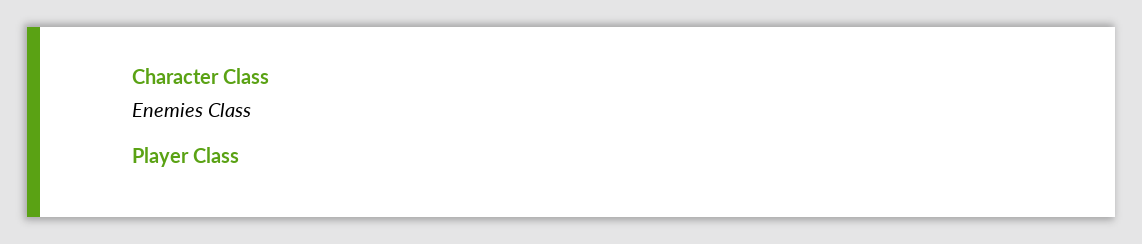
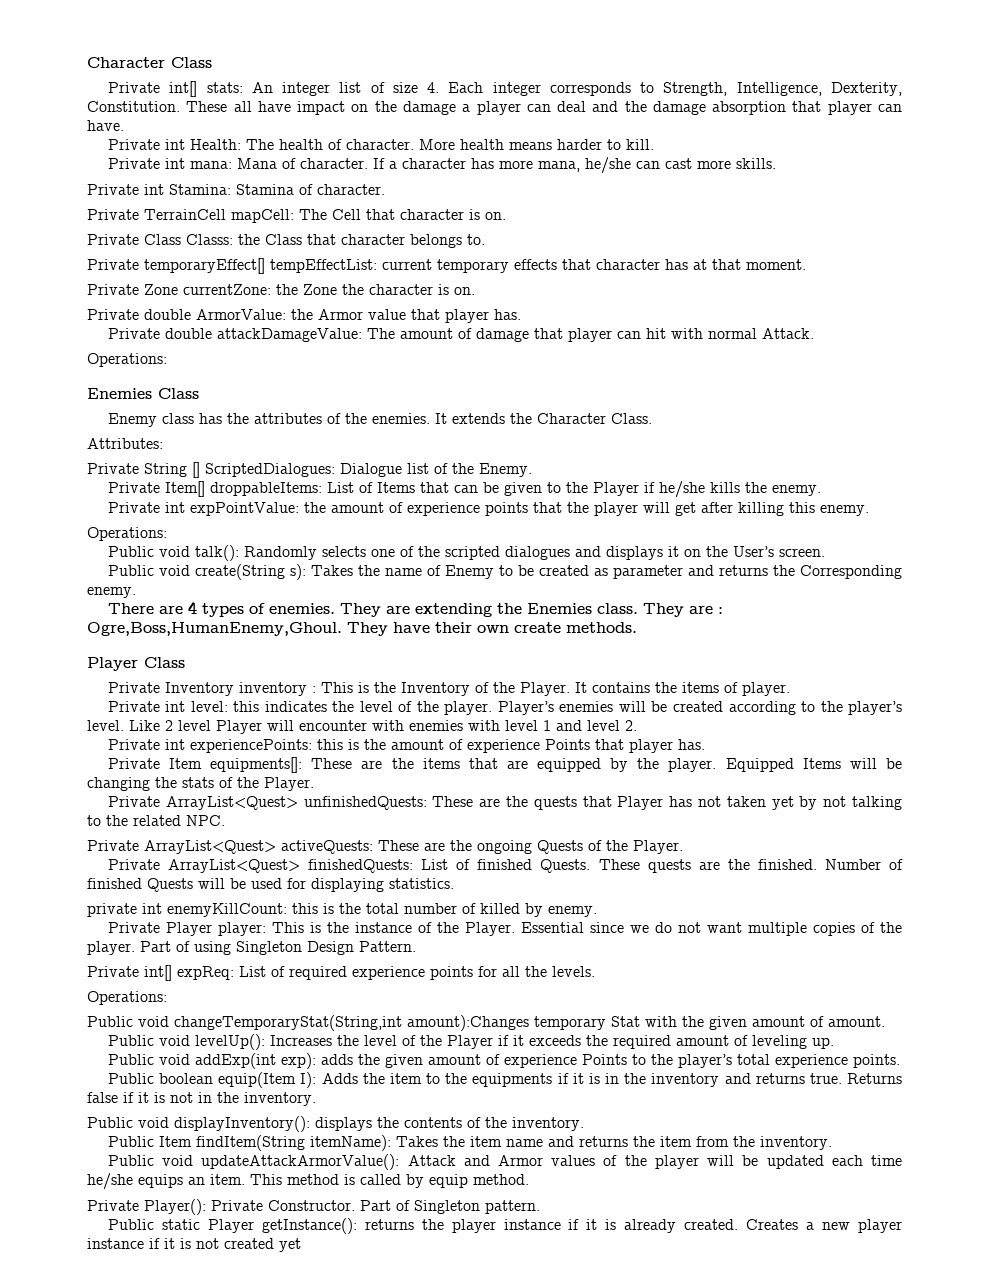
+ Private int[] stats: An integer list of size 4. Each integer corresponds to Strength, Intelligence, Dexterity, Constitution. These all have impact on the damage a player can deal and the damage absorption that player can have.
+ Private int Health: The health of character. More health means harder to kill.
+ Private int mana: Mana of character. If a character has more mana, he/she can cast more skills.
+ Private int Stamina: Stamina of character.
+ Private TerrainCell mapCell: The Cell that character is on.
+ Private Class Classs: the Class that character belongs to.
+ Private temporaryEffect[] tempEffectList: current temporary effects that character has at that moment.
+ Private Zone currentZone: the Zone the character is on.
+ Private double ArmorValue: the Armor value that player has.
+ Private double attackDamageValue: The amount of damage that player can hit with normal Attack.
+ Operations:
  Enemies Class
+ Enemy class has the attributes of the enemies. It extends the Character Class.
+ Attributes:
+ Private String [] ScriptedDialogues: Dialogue list of the Enemy.
+ Private Item[] droppableItems: List of Items that can be given to the Player if he/she kills the enemy.
+ Private int expPointValue: the amount of experience points that the player will get after killing this enemy.
+ Operations:
+ Public void talk(): Randomly selects one of the scripted dialogues and displays it on the User’s screen.
+ Public void create(String s): Takes the name of Enemy to be created as parameter and returns the Corresponding enemy.
+ There are 4 types of enemies. They are extending the Enemies class. They are : Ogre,Boss,HumanEnemy,Ghoul. They have their own create methods.
  Player Class
+ Private Inventory inventory : This is the Inventory of the Player. It contains the items of player.
+ Private int level: this indicates the level of the player. Player’s enemies will be created according to the player’s level. Like 2 level Player will encounter with enemies with level 1 and level 2.
+ Private int experiencePoints: this is the amount of experience Points that player has.
+ Private Item equipments[]: These are the items that are equipped by the player. Equipped Items will be changing the stats of the Player.
+ Private ArrayList<Quest> unfinishedQuests: These are the quests that Player has not taken yet by not talking to the related NPC.
+ Private ArrayList<Quest> activeQuests: These are the ongoing Quests of the Player.
+ Private ArrayList<Quest> finishedQuests: List of finished Quests. These quests are the finished. Number of finished Quests will be used for displaying statistics.
+ private int enemyKillCount: this is the total number of killed by enemy.
+ Private Player player: This is the instance of the Player. Essential since we do not want multiple copies of the player. Part of using Singleton Design Pattern.
+ Private int[] expReq: List of required experience points for all the levels.
+ Operations:
+ Public void changeTemporaryStat(String,int amount):Changes temporary Stat with the given amount of amount.
+ Public void levelUp(): Increases the level of the Player if it exceeds the required amount of leveling up.
+ Public void addExp(int exp): adds the given amount of experience Points to the player’s total experience points.
+ Public boolean equip(Item I): Adds the item to the equipments if it is in the inventory and returns true. Returns false if it is not in the inventory.
+ Public void displayInventory(): displays the contents of the inventory.
+ Public Item findItem(String itemName): Takes the item name and returns the item from the inventory.
+ Public void updateAttackArmorValue(): Attack and Armor values of the player will be updated each time he/she equips an item. This method is called by equip method.
+ Private Player(): Private Constructor. Part of Singleton pattern.
+ Public static Player getInstance(): returns the player instance if it is already created. Creates a new player instance if it is not created yet

